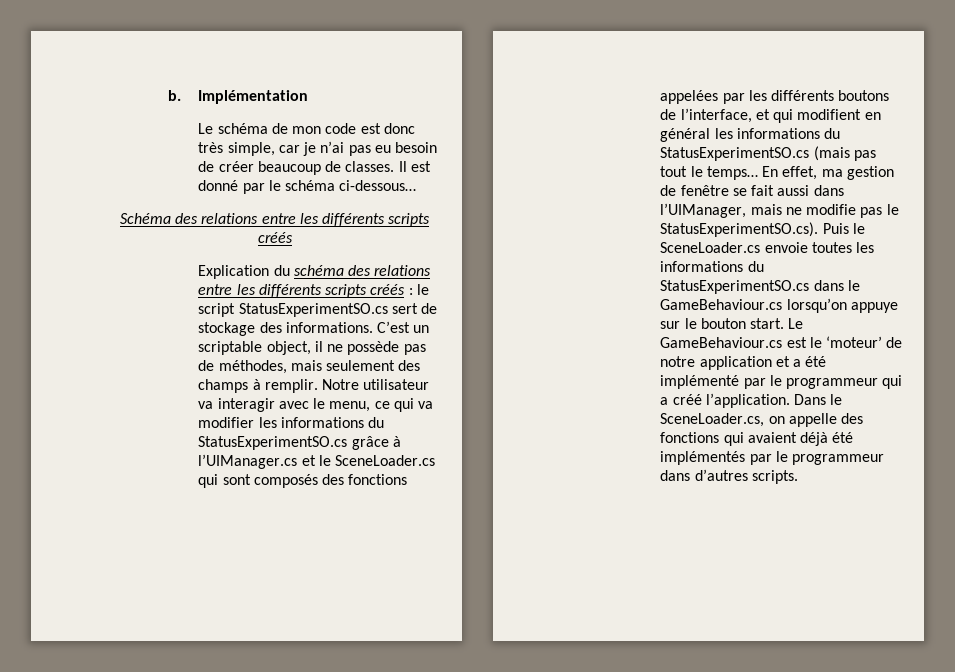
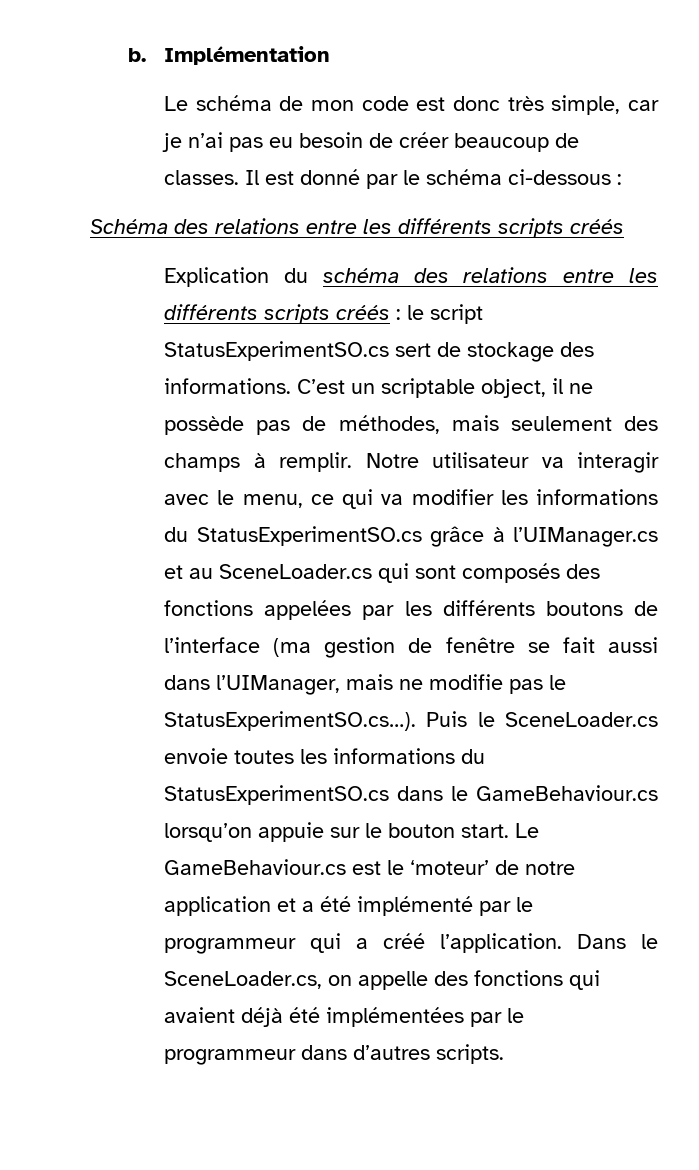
- Il est donné par le schéma ci-dessous…
+ Il est donné par le schéma ci-dessous :
- Notre utilisateur va interagir avec le menu, ce qui va modifier les informations du StatusExperimentSO.cs grâce à l’UIManager.cs et le SceneLoader.cs qui sont composés des fonctions appelées par les différents boutons de l’interface, et qui modifient en général les informations du StatusExperimentSO.cs (mais pas tout le temps… En effet, ma gestion de fenêtre se fait aussi dans l’UIManager, mais ne modifie pas le StatusExperimentSO.cs). Puis le SceneLoader.cs envoie toutes les informations du StatusExperimentSO.cs dans le GameBehaviour.cs lorsqu’on appuye sur le bouton start.
+ Notre utilisateur va interagir avec le menu, ce qui va modifier les informations du StatusExperimentSO.cs grâce à l’UIManager.cs et au SceneLoader.cs qui sont composés des fonctions appelées par les différents boutons de l’interface (ma gestion de fenêtre se fait aussi dans l’UIManager, mais ne modifie pas le StatusExperimentSO.cs…). Puis le SceneLoader.cs envoie toutes les informations du StatusExperimentSO.cs dans le GameBehaviour.cs lorsqu’on appuie sur le bouton start.
- Dans le SceneLoader.cs, on appelle des fonctions qui avaient déjà été implémentés par le programmeur dans d’autres scripts.
+ Dans le SceneLoader.cs, on appelle des fonctions qui avaient déjà été implémentées par le programmeur dans d’autres scripts.

